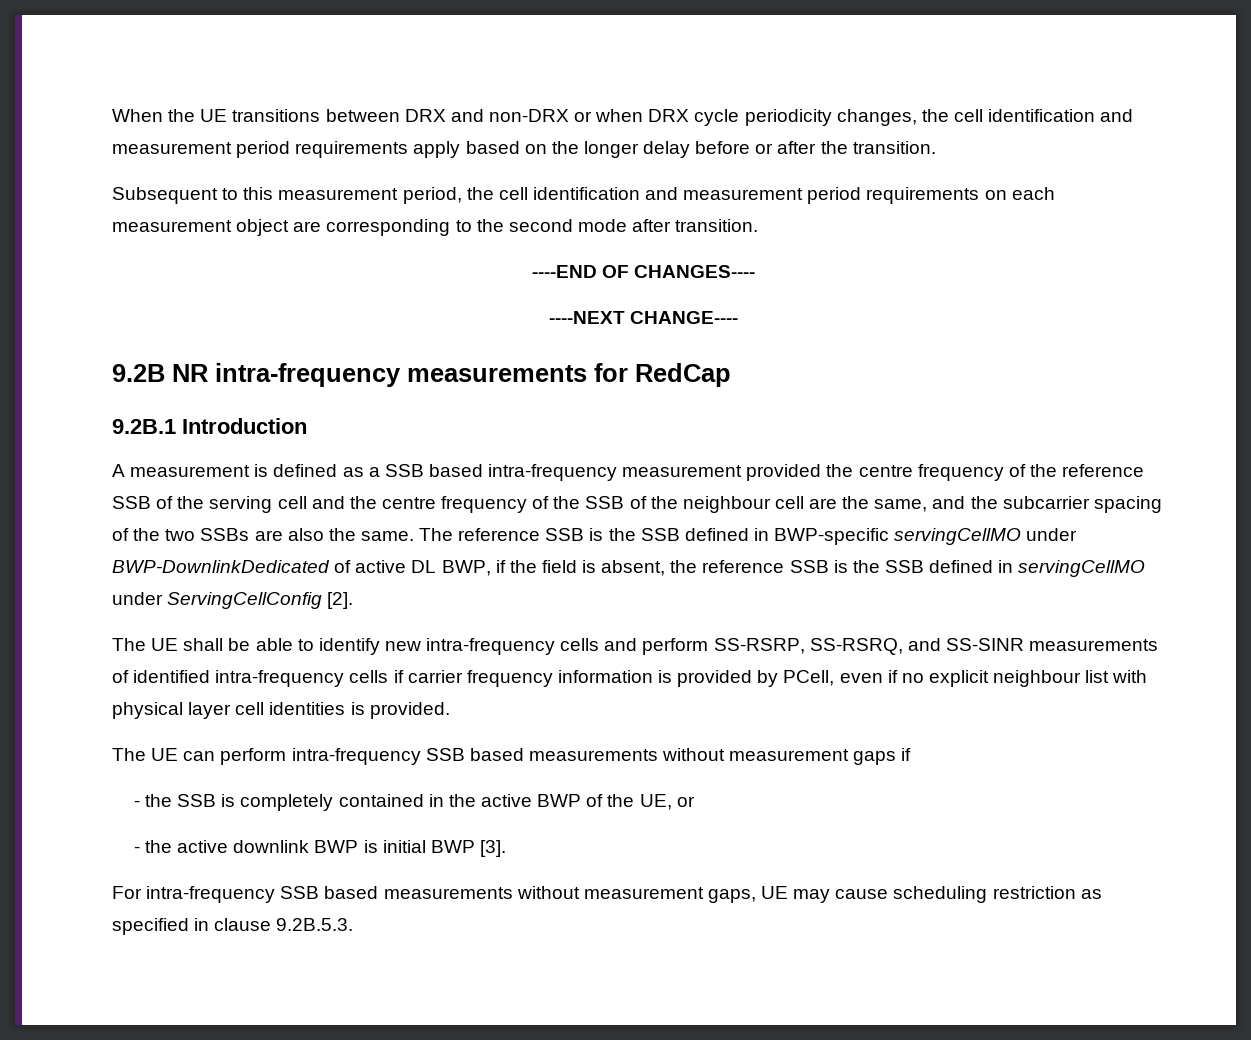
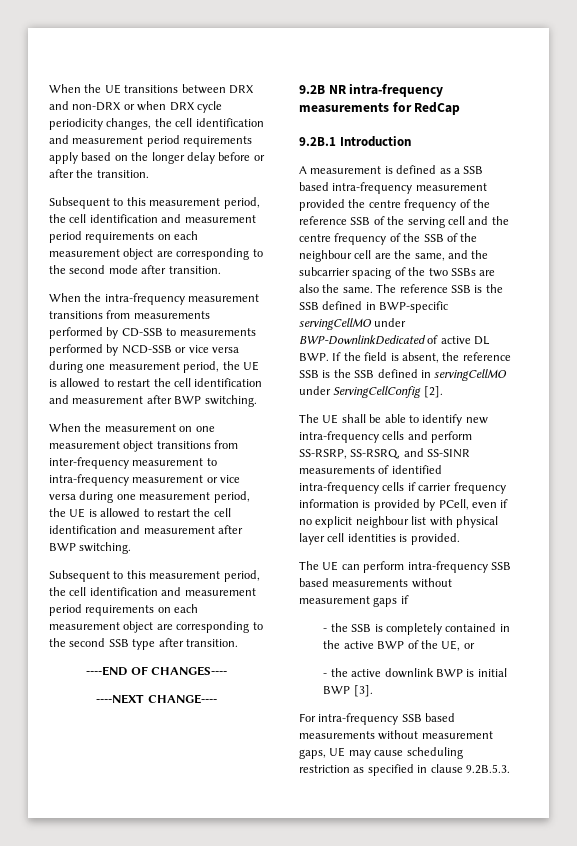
+ When the intra-frequency measurement transitions from measurements performed by CD-SSB to measurements performed by NCD-SSB or vice versa during one measurement period, the UE is allowed to restart the cell identification and measurement after BWP switching.
+ When the measurement on one measurement object transitions from inter-frequency measurement to intra-frequency measurement or vice versa during one measurement period, the UE is allowed to restart the cell identification and measurement after BWP switching.
+ Subsequent to this measurement period, the cell identification and measurement period requirements on each measurement object are corresponding to the second SSB type after transition.
- The reference SSB is the SSB defined in BWP-specific servingCellMO under BWP-DownlinkDedicated of active DL BWP, if the field is absent, the reference SSB is the SSB defined in servingCellMO under ServingCellConfig [2].
+ The reference SSB is the SSB defined in BWP-specific servingCellMO under BWP-DownlinkDedicated of active DL BWP. If the field is absent, the reference SSB is the SSB defined in servingCellMO under ServingCellConfig [2].

